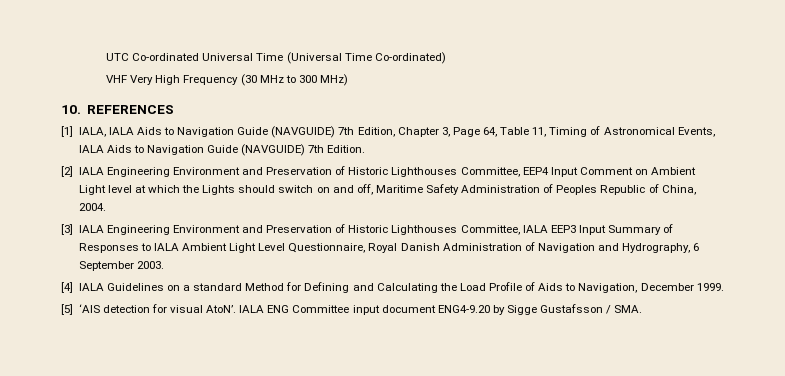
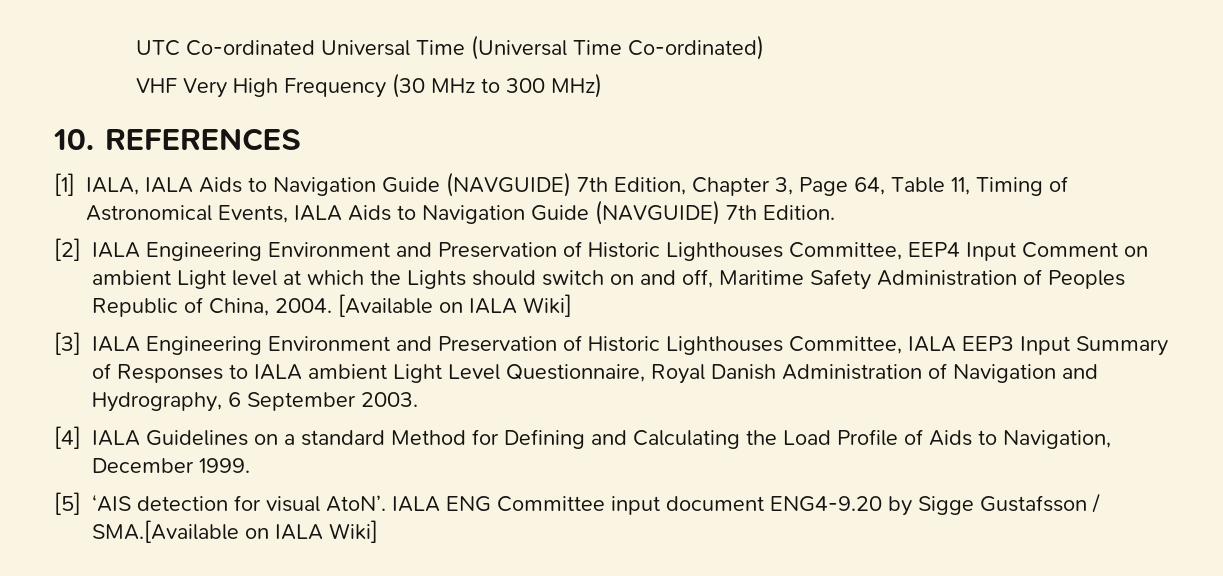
- [2] IALA Engineering Environment and Preservation of Historic Lighthouses Committee, EEP4 Input Comment on Ambient Light level at which the Lights should switch on and off, Maritime Safety Administration of Peoples Republic of China, 2004.
+ [2] IALA Engineering Environment and Preservation of Historic Lighthouses Committee, EEP4 Input Comment on ambient Light level at which the Lights should switch on and off, Maritime Safety Administration of Peoples Republic of China, 2004. [Available on IALA Wiki]
- [3] IALA Engineering Environment and Preservation of Historic Lighthouses Committee, IALA EEP3 Input Summary of Responses to IALA Ambient Light Level Questionnaire, Royal Danish Administration of Navigation and Hydrography, 6 September 2003.
+ [3] IALA Engineering Environment and Preservation of Historic Lighthouses Committee, IALA EEP3 Input Summary of Responses to IALA ambient Light Level Questionnaire, Royal Danish Administration of Navigation and Hydrography, 6 September 2003.
- IALA ENG Committee input document ENG4-9.20 by Sigge Gustafsson / SMA.
+ IALA ENG Committee input document ENG4-9.20 by Sigge Gustafsson / SMA.[Available on IALA Wiki]

